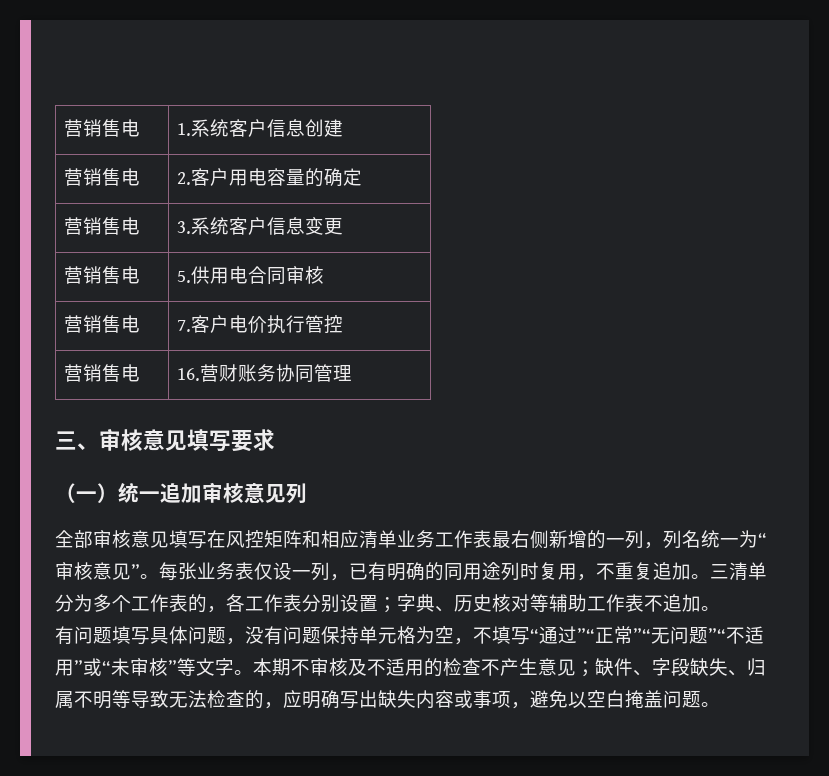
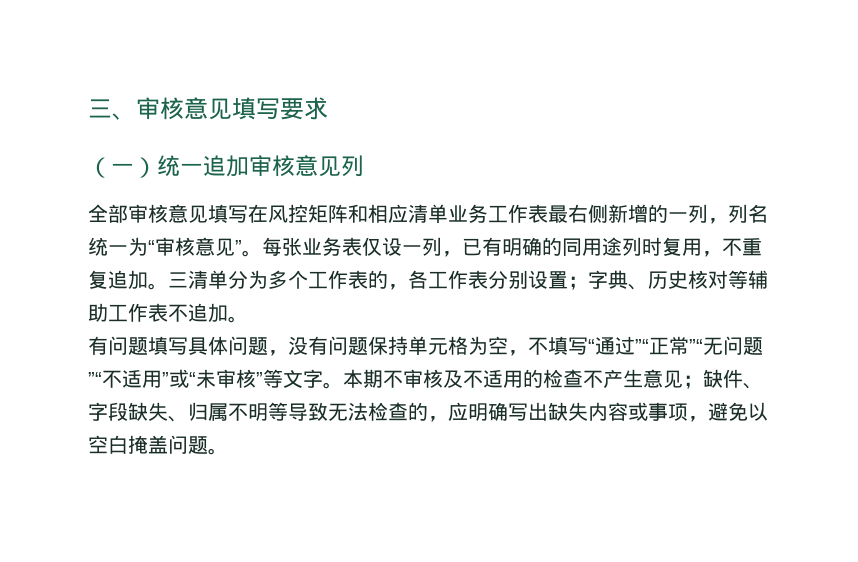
- 营销售电 | 1.系统客户信息创建
- 营销售电 | 2.客户用电容量的确定
- 营销售电 | 3.系统客户信息变更
- 营销售电 | 5.供用电合同审核
- 营销售电 | 7.客户电价执行管控
- 营销售电 | 16.营财账务协同管理

